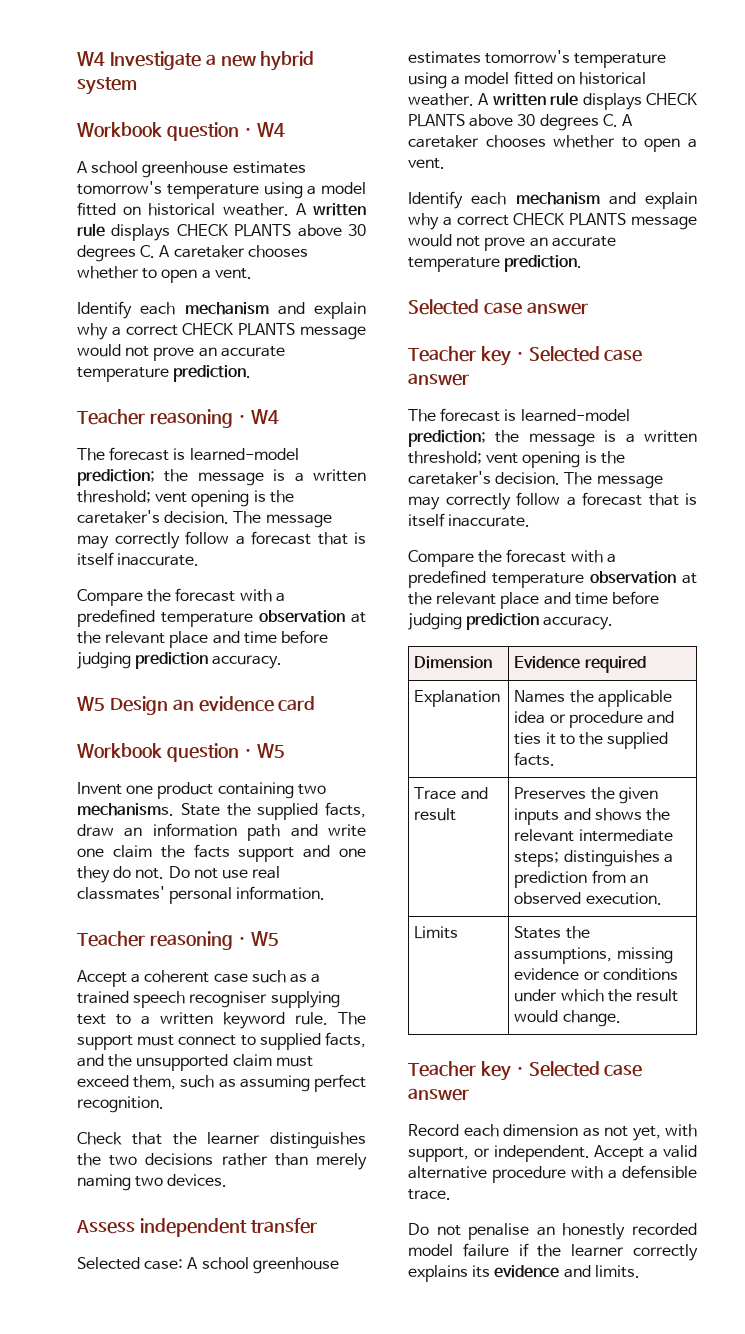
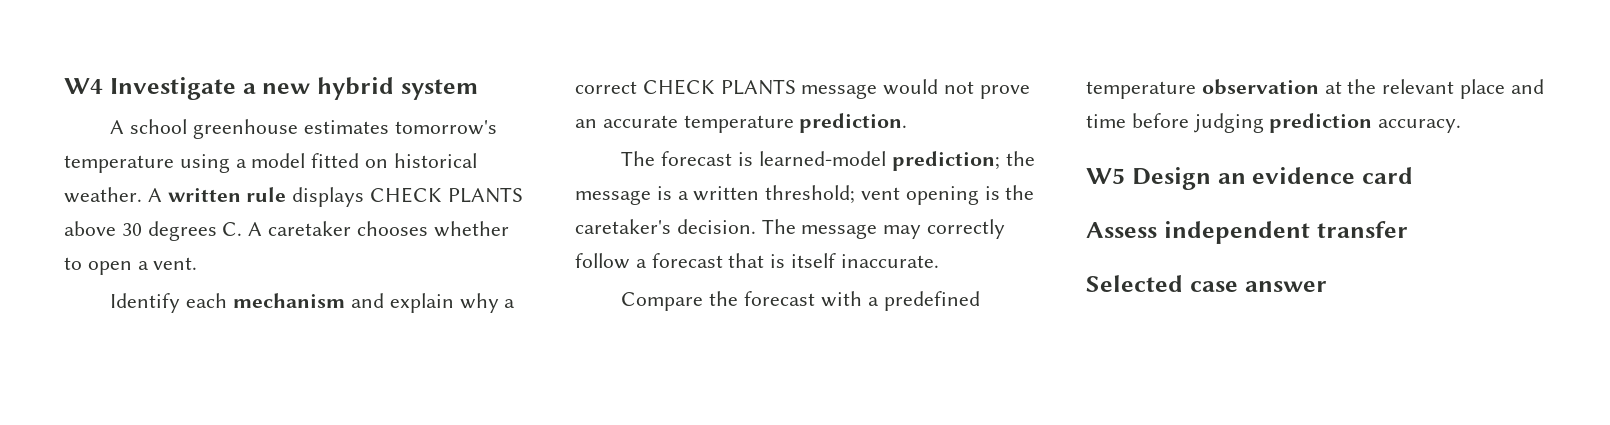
- Workbook question · W4
- Teacher reasoning · W4
- Workbook question · W5
- Invent one product containing two mechanisms. State the supplied facts, draw an information path and write one claim the facts support and one they do not. Do not use real classmates' personal information.
- Teacher reasoning · W5
- Accept a coherent case such as a trained speech recogniser supplying text to a written keyword rule. The support must connect to supplied facts, and the unsupported claim must exceed them, such as assuming perfect recognition.
- Check that the learner distinguishes the two decisions rather than merely naming two devices.
  Assess independent transfer
- Selected case: A school greenhouse estimates tomorrow's temperature using a model fitted on historical weather. A written rule displays CHECK PLANTS above 30 degrees C. A caretaker chooses whether to open a vent.
- Identify each mechanism and explain why a correct CHECK PLANTS message would not prove an accurate temperature prediction.
  Selected case answer
- Teacher key · Selected case answer
- The forecast is learned-model prediction; the message is a written threshold; vent opening is the caretaker's decision. The message may correctly follow a forecast that is itself inaccurate.
- Compare the forecast with a predefined temperature observation at the relevant place and time before judging prediction accuracy.
- Dimension | Evidence required
- Explanation | Names the applicable idea or procedure and ties it to the supplied facts.
- Trace and result | Preserves the given inputs and shows the relevant intermediate steps; distinguishes a prediction from an observed execution.
- Limits | States the assumptions, missing evidence or conditions under which the result would change.
- Teacher key · Selected case answer
- Record each dimension as not yet, with support, or independent. Accept a valid alternative procedure with a defensible trace.
- Do not penalise an honestly recorded model failure if the learner correctly explains its evidence and limits.

